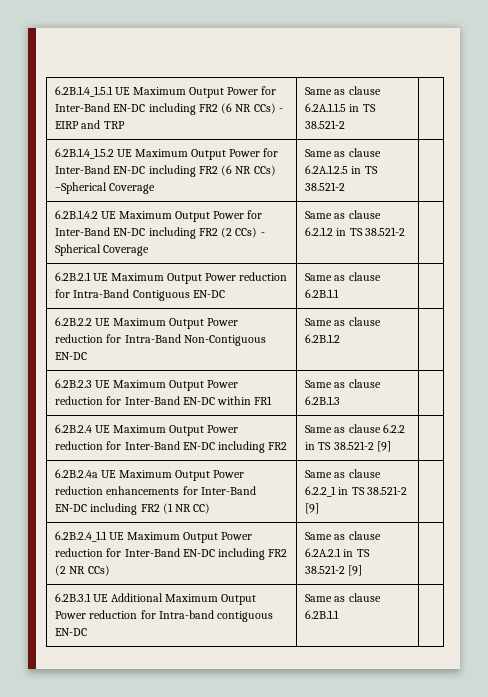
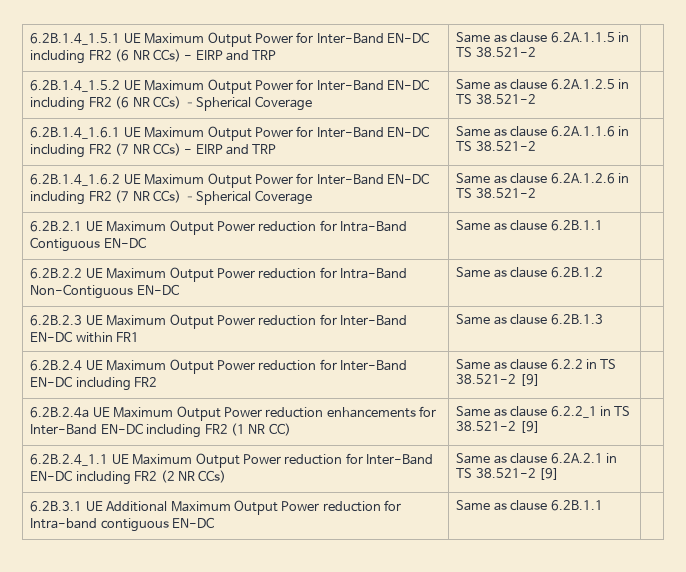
- 6.2B.1.4.2 UE Maximum Output Power for Inter-Band EN-DC including FR2 (2 CCs) - Spherical Coverage | Same as clause 6.2.1.2 in TS 38.521-2 |
+ 6.2B.1.4_1.6.1 UE Maximum Output Power for Inter-Band EN-DC including FR2 (7 NR CCs) - EIRP and TRP | Same as clause 6.2A.1.1.6 in TS 38.521-2 |
+ 6.2B.1.4_1.6.2 UE Maximum Output Power for Inter-Band EN-DC including FR2 (7 NR CCs) –Spherical Coverage | Same as clause 6.2A.1.2.6 in TS 38.521-2 |

